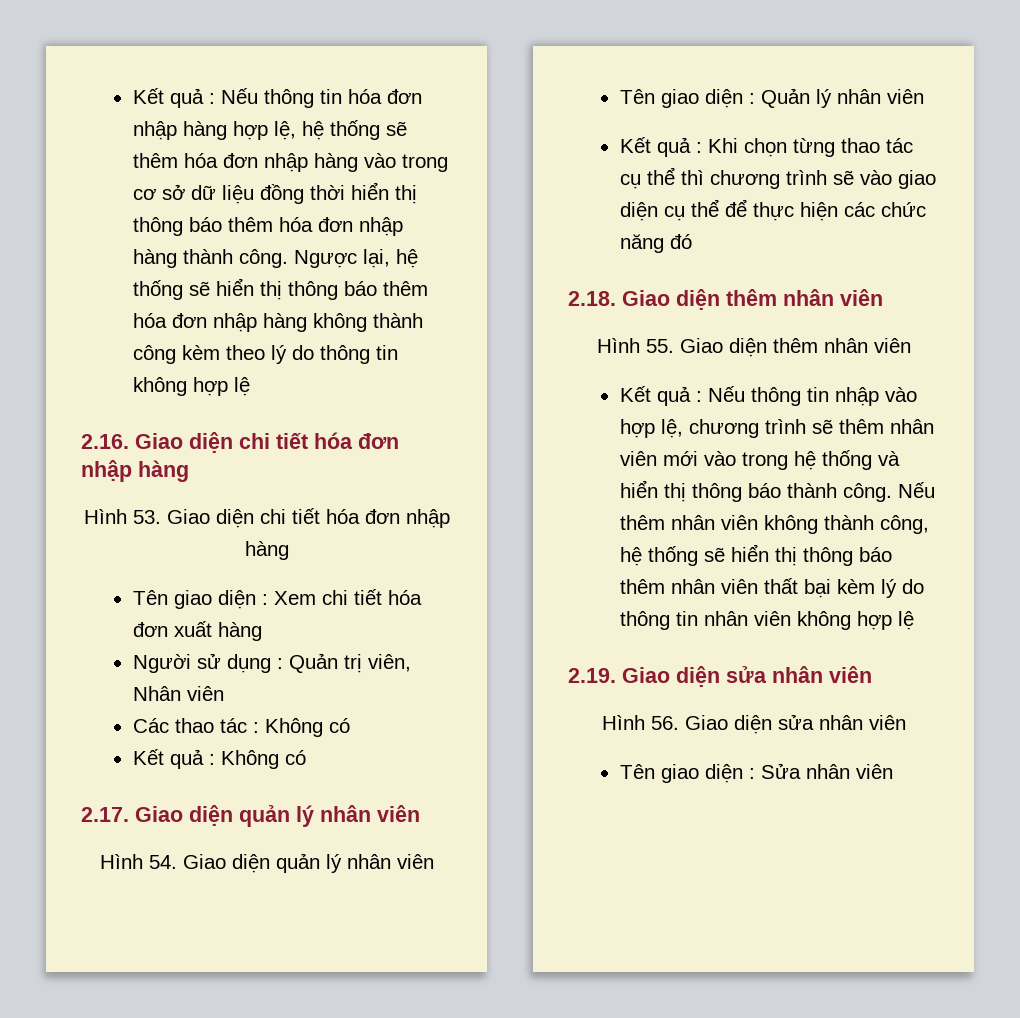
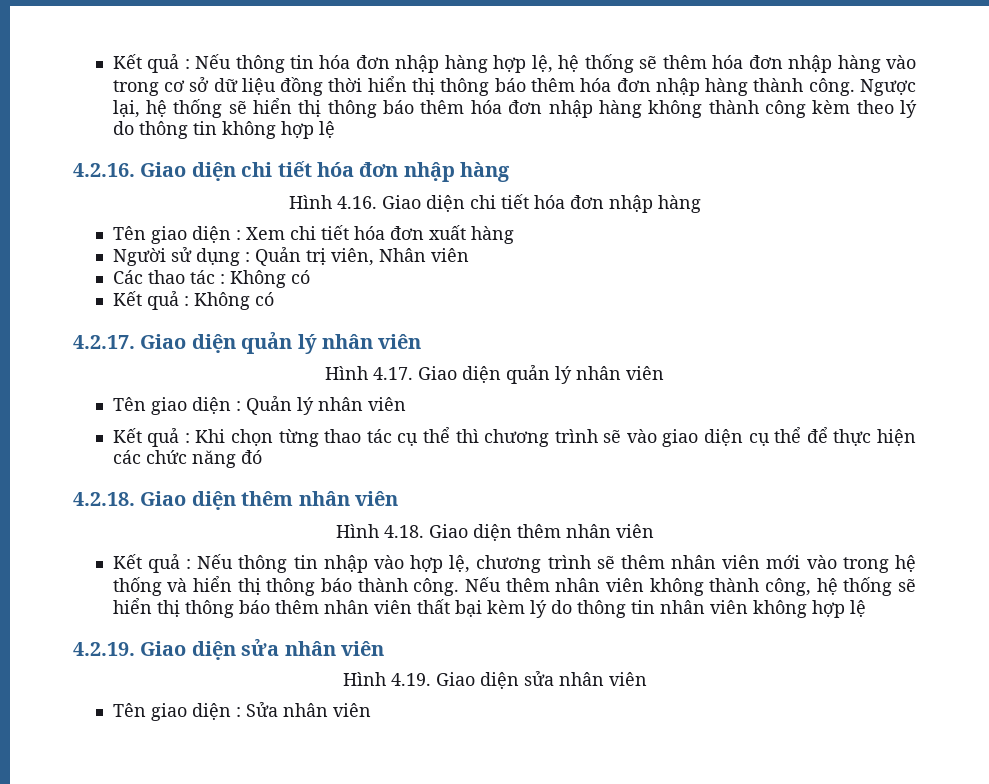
- 2.16. Giao diện chi tiết hóa đơn nhập hàng
+ 4.2.16. Giao diện chi tiết hóa đơn nhập hàng
- Hình 53. Giao diện chi tiết hóa đơn nhập hàng
+ Hình 4.16. Giao diện chi tiết hóa đơn nhập hàng
- 2.17. Giao diện quản lý nhân viên
+ 4.2.17. Giao diện quản lý nhân viên
- Hình 54. Giao diện quản lý nhân viên
+ Hình 4.17. Giao diện quản lý nhân viên
- 2.18. Giao diện thêm nhân viên
+ 4.2.18. Giao diện thêm nhân viên
- Hình 55. Giao diện thêm nhân viên
+ Hình 4.18. Giao diện thêm nhân viên
- 2.19. Giao diện sửa nhân viên
+ 4.2.19. Giao diện sửa nhân viên
- Hình 56. Giao diện sửa nhân viên
+ Hình 4.19. Giao diện sửa nhân viên

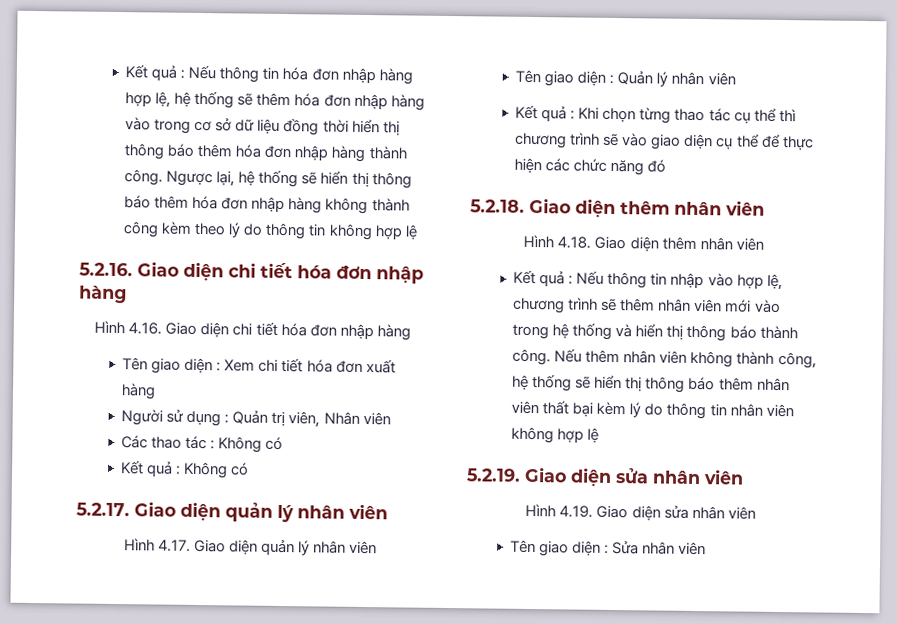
- 4.2.16. Giao diện chi tiết hóa đơn nhập hàng
+ 5.2.16. Giao diện chi tiết hóa đơn nhập hàng
- 4.2.17. Giao diện quản lý nhân viên
+ 5.2.17. Giao diện quản lý nhân viên
- 4.2.18. Giao diện thêm nhân viên
+ 5.2.18. Giao diện thêm nhân viên
- 4.2.19. Giao diện sửa nhân viên
+ 5.2.19. Giao diện sửa nhân viên

